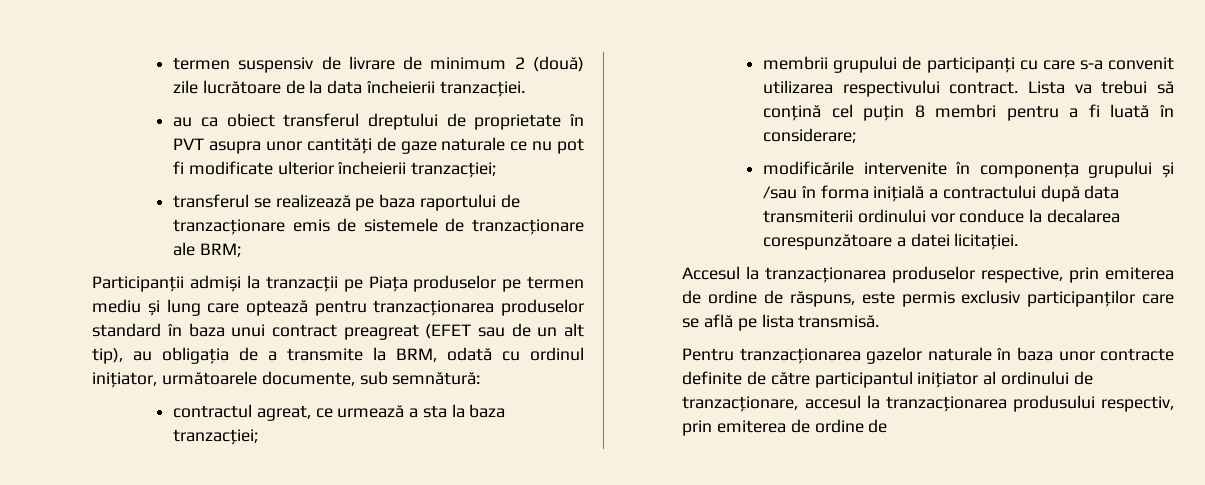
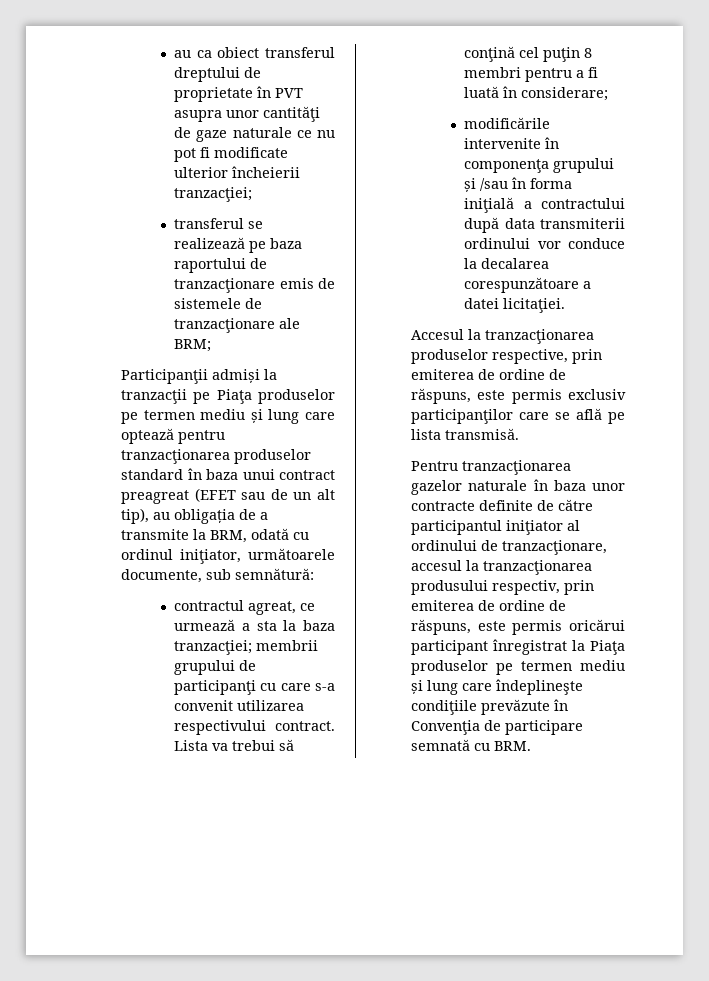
- termen suspensiv de livrare de minimum 2 (două) zile lucrătoare de la data încheierii tranzacţiei.
- contractul agreat, ce urmează a sta la baza tranzacţiei;
- membrii grupului de participanţi cu care s-a convenit utilizarea respectivului contract.
+ contractul agreat, ce urmează a sta la baza tranzacţiei; membrii grupului de participanţi cu care s-a convenit utilizarea respectivului contract.
- Pentru tranzacţionarea gazelor naturale în baza unor contracte definite de către participantul iniţiator al ordinului de tranzacţionare, accesul la tranzacţionarea produsului respectiv, prin emiterea de ordine de
+ Pentru tranzacţionarea gazelor naturale în baza unor contracte definite de către participantul iniţiator al ordinului de tranzacţionare, accesul la tranzacţionarea produsului respectiv, prin emiterea de ordine de răspuns, este permis oricărui participant înregistrat la Piaţa produselor pe termen mediu și lung care îndeplineşte condiţiile prevăzute în Convenţia de participare semnată cu BRM.

